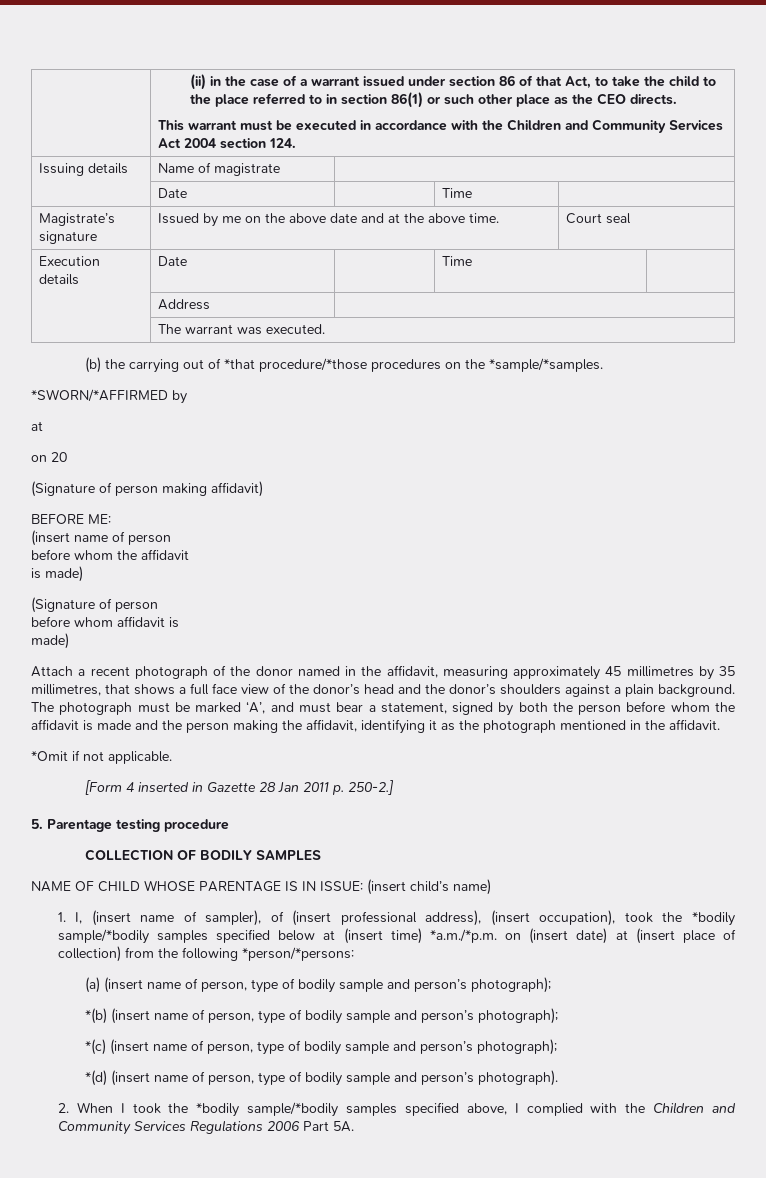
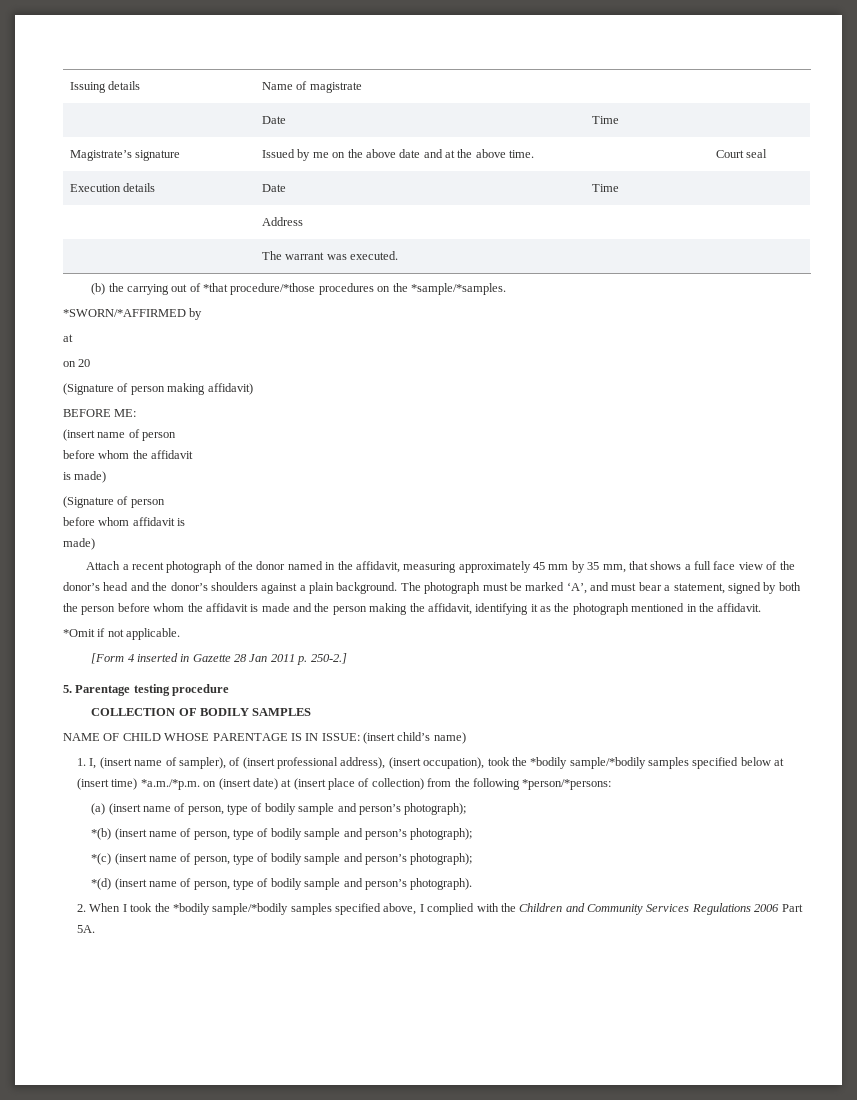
- (ii) in the case of a warrant issued under section 86 of that Act, to take the child to the place referred to in section 86(1) or such other place as the CEO directs.
- This warrant must be executed in accordance with the Children and Community Services Act 2004 section 124.
- Attach a recent photograph of the donor named in the affidavit, measuring approximately 45 millimetres by 35 millimetres, that shows a full face view of the donor’s head and the donor’s shoulders against a plain background.
+ Attach a recent photograph of the donor named in the affidavit, measuring approximately 45 mm by 35 mm, that shows a full face view of the donor’s head and the donor’s shoulders against a plain background.

